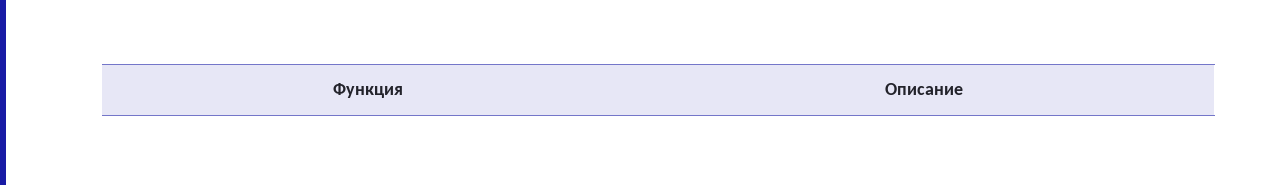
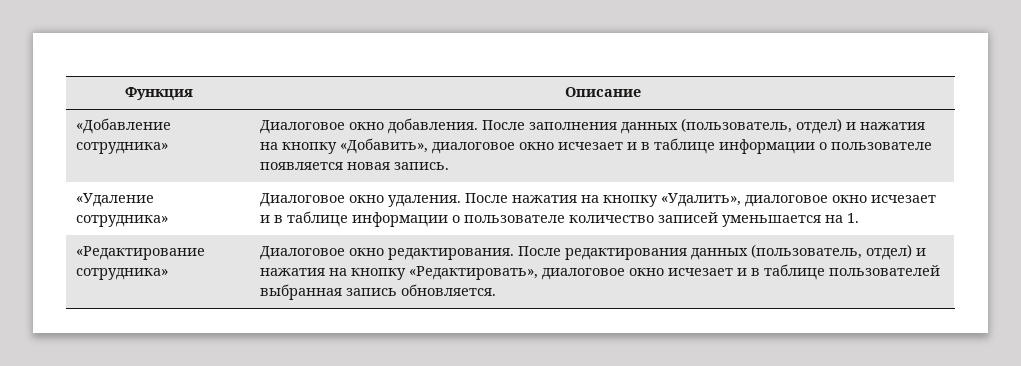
+ «Добавление сотрудника» | Диалоговое окно добавления. После заполнения данных (пользователь, отдел) и нажатия на кнопку «Добавить», диалоговое окно исчезает и в таблице информации о пользователе появляется новая запись.
+ «Удаление сотрудника» | Диалоговое окно удаления. После нажатия на кнопку «Удалить», диалоговое окно исчезает и в таблице информации о пользователе количество записей уменьшается на 1.
+ «Редактирование сотрудника» | Диалоговое окно редактирования. После редактирования данных (пользователь, отдел) и нажатия на кнопку «Редактировать», диалоговое окно исчезает и в таблице пользователей выбранная запись обновляется.

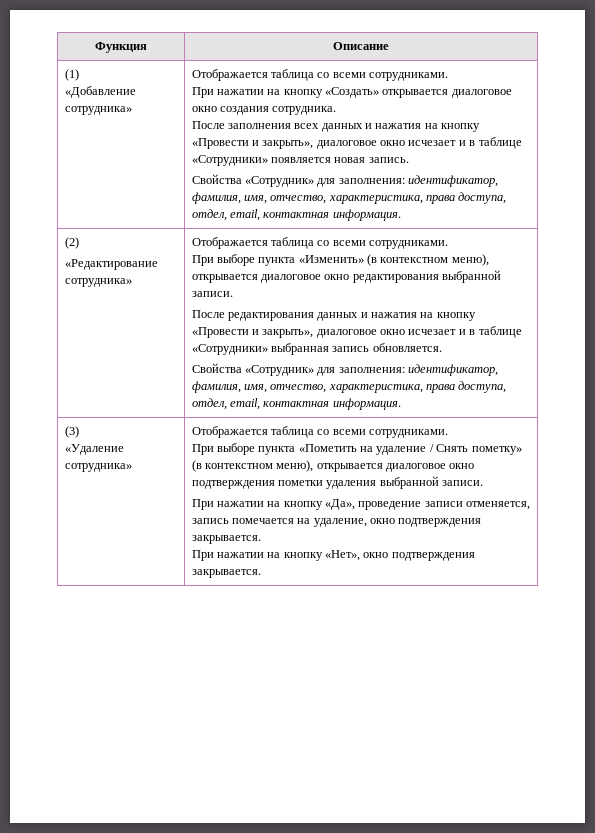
+ (1)
- «Добавление сотрудника» | Диалоговое окно добавления. После заполнения данных (пользователь, отдел) и нажатия на кнопку «Добавить», диалоговое окно исчезает и в таблице информации о пользователе появляется новая запись.
- «Удаление сотрудника» | Диалоговое окно удаления. После нажатия на кнопку «Удалить», диалоговое окно исчезает и в таблице информации о пользователе количество записей уменьшается на 1.
- «Редактирование сотрудника» | Диалоговое окно редактирования. После редактирования данных (пользователь, отдел) и нажатия на кнопку «Редактировать», диалоговое окно исчезает и в таблице пользователей выбранная запись обновляется.
+ «Добавление сотрудника» | Отображается таблица со всеми сотрудниками.
+ При нажатии на кнопку «Создать» открывается диалоговое окно создания сотрудника.
+ После заполнения всех данных и нажатия на кнопку «Провести и закрыть», диалоговое окно исчезает и в таблице «Сотрудники» появляется новая запись.
+ Свойства «Сотрудник» для заполнения: идентификатор, фамилия, имя, отчество, характеристика, права доступа, отдел, email, контактная информация.
+ (2)
+ «Редактирование сотрудника» | Отображается таблица со всеми сотрудниками.
+ При выборе пункта «Изменить» (в контекстном меню), открывается диалоговое окно редактирования выбранной записи.
+ После редактирования данных и нажатия на кнопку «Провести и закрыть», диалоговое окно исчезает и в таблице «Сотрудники» выбранная запись обновляется.
+ Свойства «Сотрудник» для заполнения: идентификатор, фамилия, имя, отчество, характеристика, права доступа, отдел, email, контактная информация.
+ (3)
+ «Удаление сотрудника» | Отображается таблица со всеми сотрудниками.
+ При выборе пункта «Пометить на удаление / Снять пометку» (в контекстном меню), открывается диалоговое окно подтверждения пометки удаления выбранной записи.
+ При нажатии на кнопку «Да», проведение записи отменяется, запись помечается на удаление, окно подтверждения закрывается.
+ При нажатии на кнопку «Нет», окно подтверждения закрывается.

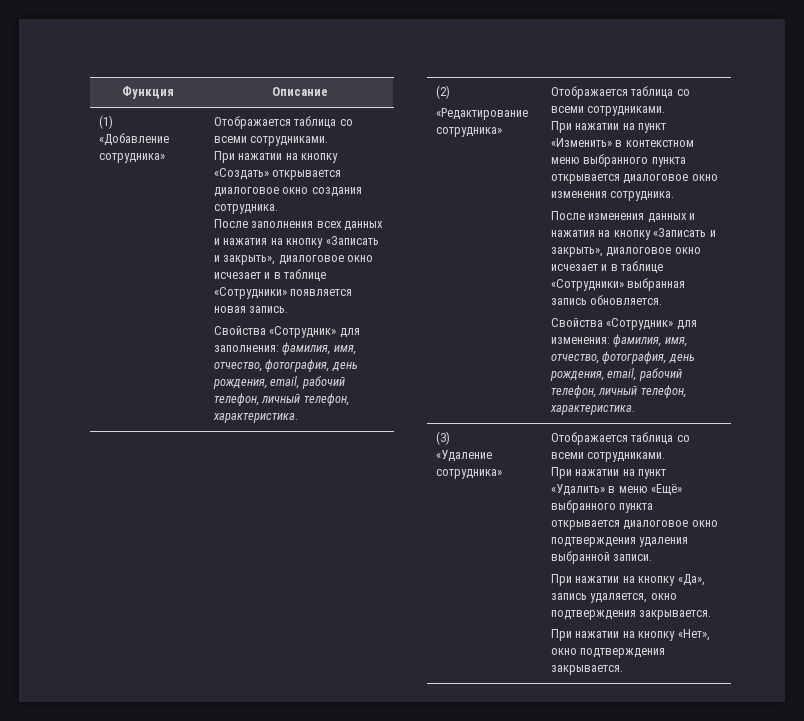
- После заполнения всех данных и нажатия на кнопку «Провести и закрыть», диалоговое окно исчезает и в таблице «Сотрудники» появляется новая запись.
- Свойства «Сотрудник» для заполнения: идентификатор, фамилия, имя, отчество, характеристика, права доступа, отдел, email, контактная информация.
+ После заполнения всех данных и нажатия на кнопку «Записать и закрыть», диалоговое окно исчезает и в таблице «Сотрудники» появляется новая запись.
+ Свойства «Сотрудник» для заполнения: фамилия, имя, отчество, фотография, день рождения, email, рабочий телефон, личный телефон, характеристика.
- При выборе пункта «Изменить» (в контекстном меню), открывается диалоговое окно редактирования выбранной записи.
- После редактирования данных и нажатия на кнопку «Провести и закрыть», диалоговое окно исчезает и в таблице «Сотрудники» выбранная запись обновляется.
- Свойства «Сотрудник» для заполнения: идентификатор, фамилия, имя, отчество, характеристика, права доступа, отдел, email, контактная информация.
+ При нажатии на пункт «Изменить» в контекстном меню выбранного пункта открывается диалоговое окно изменения сотрудника.
+ После изменения данных и нажатия на кнопку «Записать и закрыть», диалоговое окно исчезает и в таблице «Сотрудники» выбранная запись обновляется.
+ Свойства «Сотрудник» для изменения: фамилия, имя, отчество, фотография, день рождения, email, рабочий телефон, личный телефон, характеристика.
- При выборе пункта «Пометить на удаление / Снять пометку» (в контекстном меню), открывается диалоговое окно подтверждения пометки удаления выбранной записи.
+ При нажатии на пункт «Удалить» в меню «Ещё» выбранного пункта открывается диалоговое окно подтверждения удаления выбранной записи.
- При нажатии на кнопку «Да», проведение записи отменяется, запись помечается на удаление, окно подтверждения закрывается.
+ При нажатии на кнопку «Да», запись удаляется, окно подтверждения закрывается.

